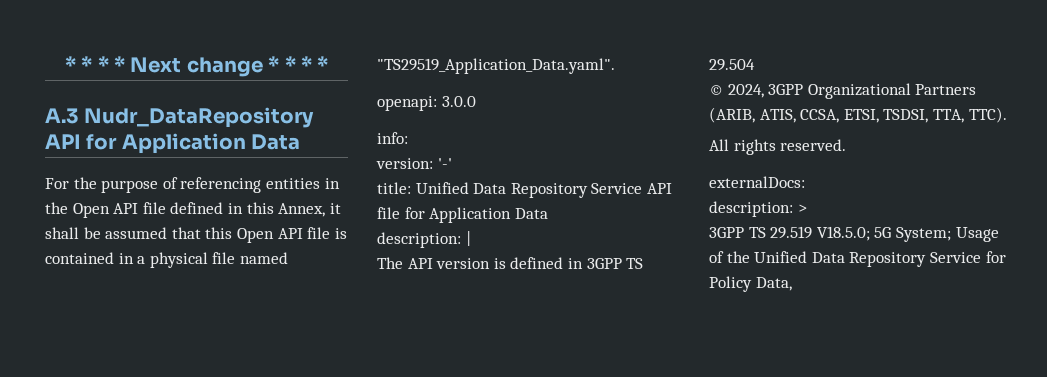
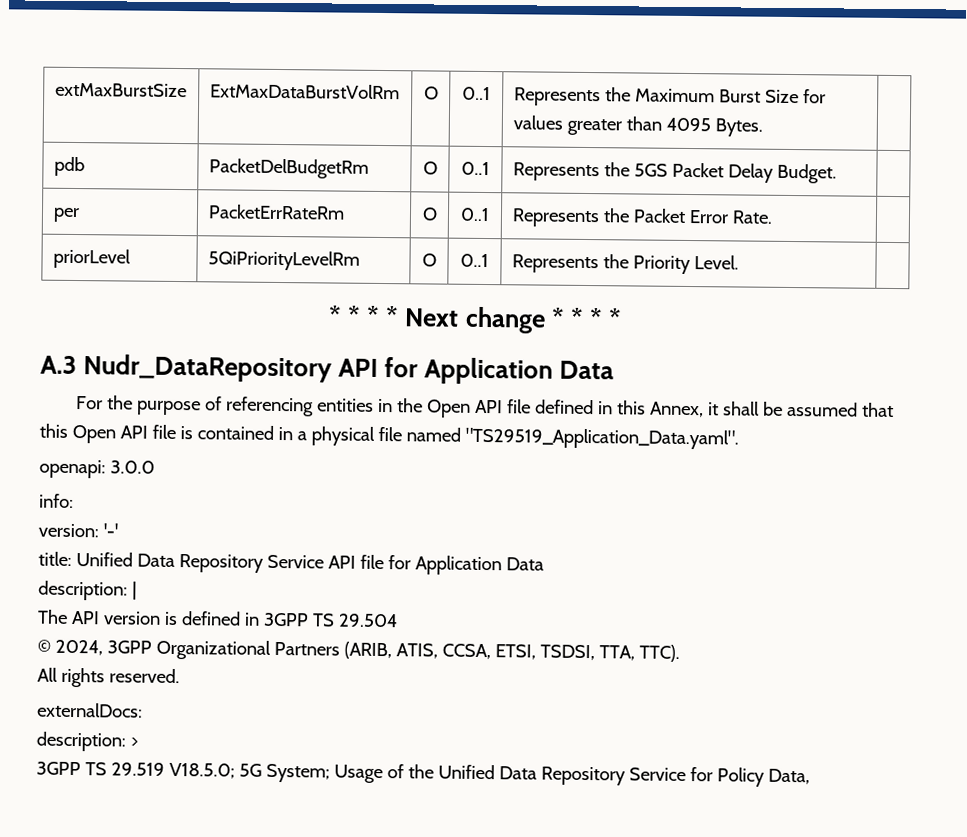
+ extMaxBurstSize | ExtMaxDataBurstVolRm | O | 0..1 | Represents the Maximum Burst Size for values greater than 4095 Bytes. |
+ pdb | PacketDelBudgetRm | O | 0..1 | Represents the 5GS Packet Delay Budget. |
+ per | PacketErrRateRm | O | 0..1 | Represents the Packet Error Rate. |
+ priorLevel | 5QiPriorityLevelRm | O | 0..1 | Represents the Priority Level. |

